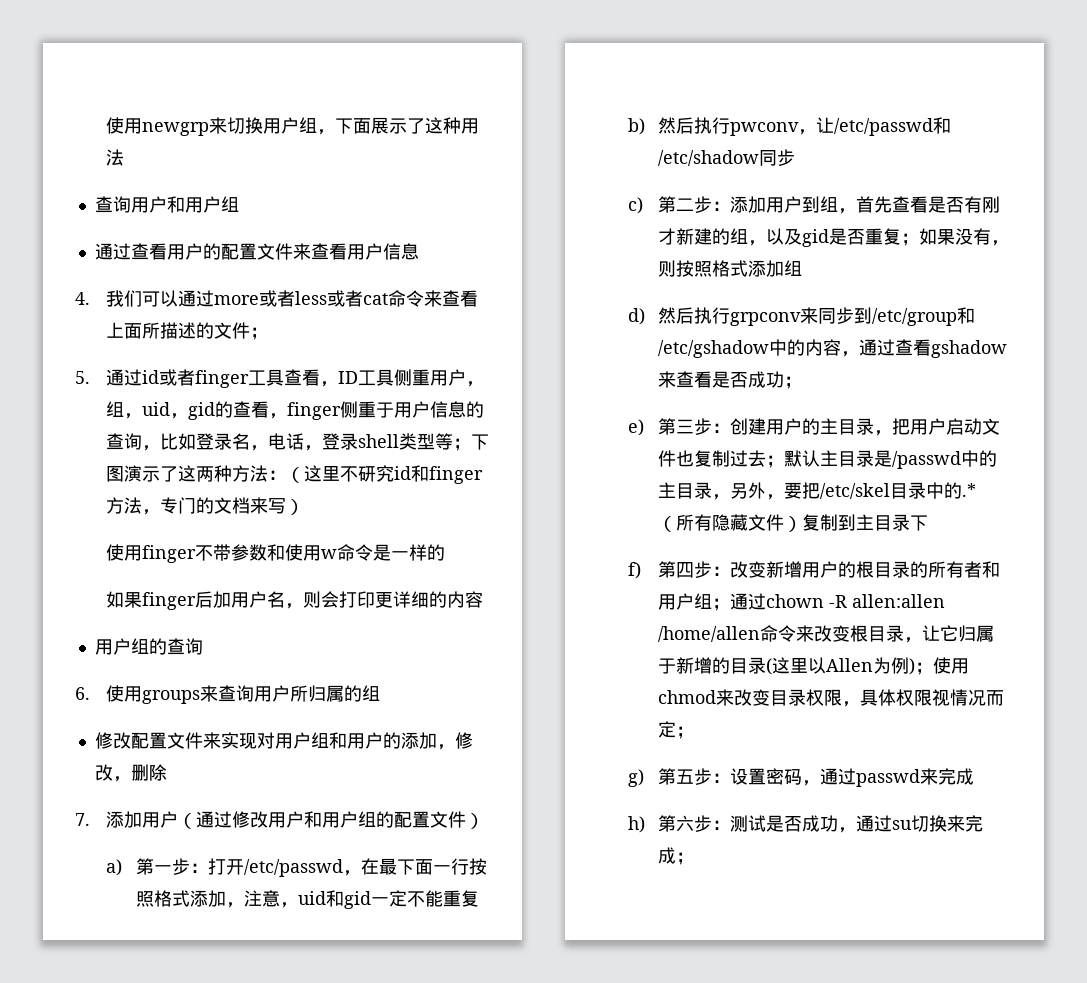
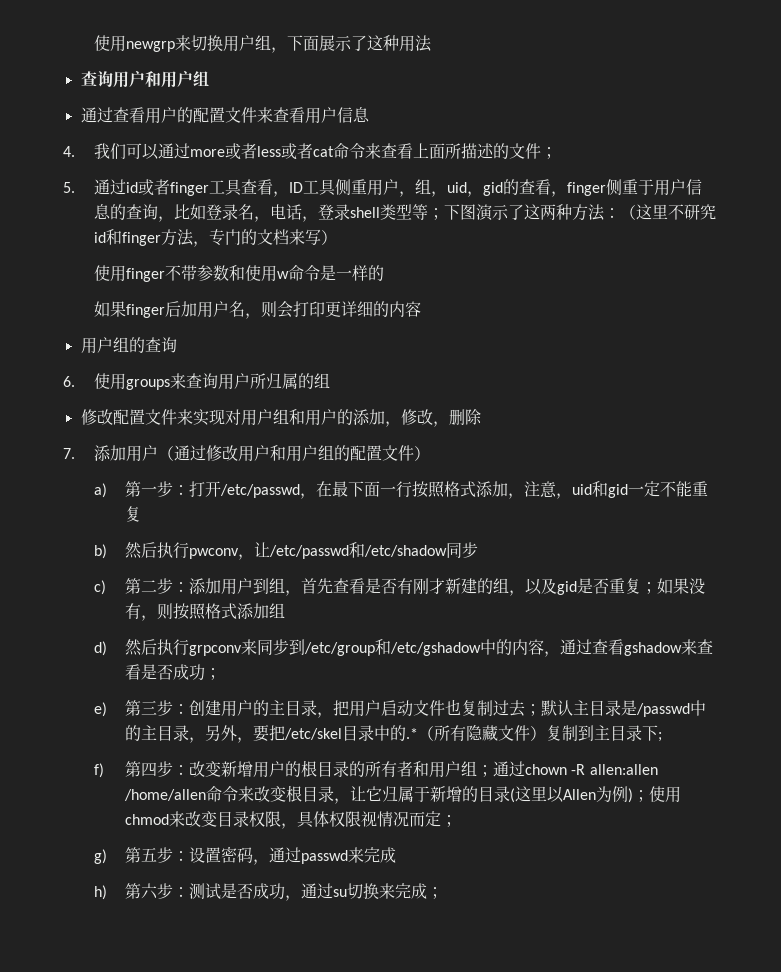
- e)第三步：创建用户的主目录，把用户启动文件也复制过去；默认主目录是/passwd中的主目录，另外，要把/etc/skel目录中的.*（所有隐藏文件）复制到主目录下
+ e)第三步：创建用户的主目录，把用户启动文件也复制过去；默认主目录是/passwd中的主目录，另外，要把/etc/skel目录中的.*（所有隐藏文件）复制到主目录下;

